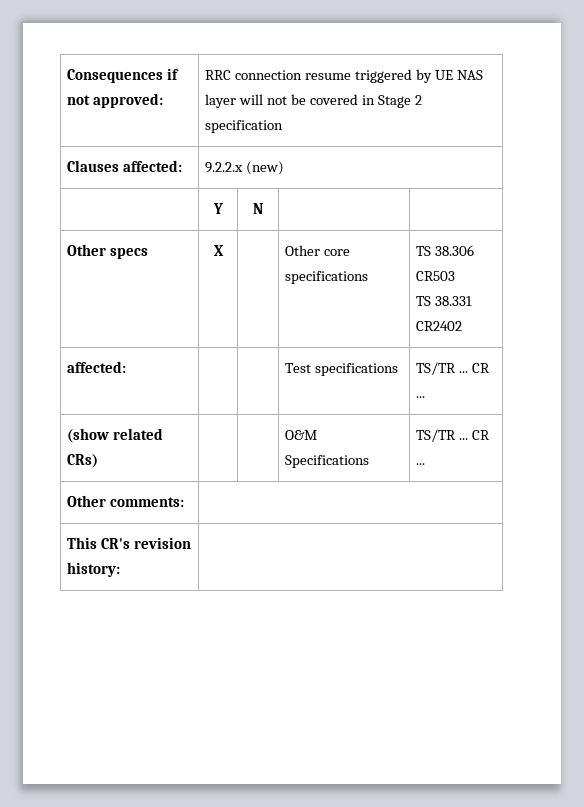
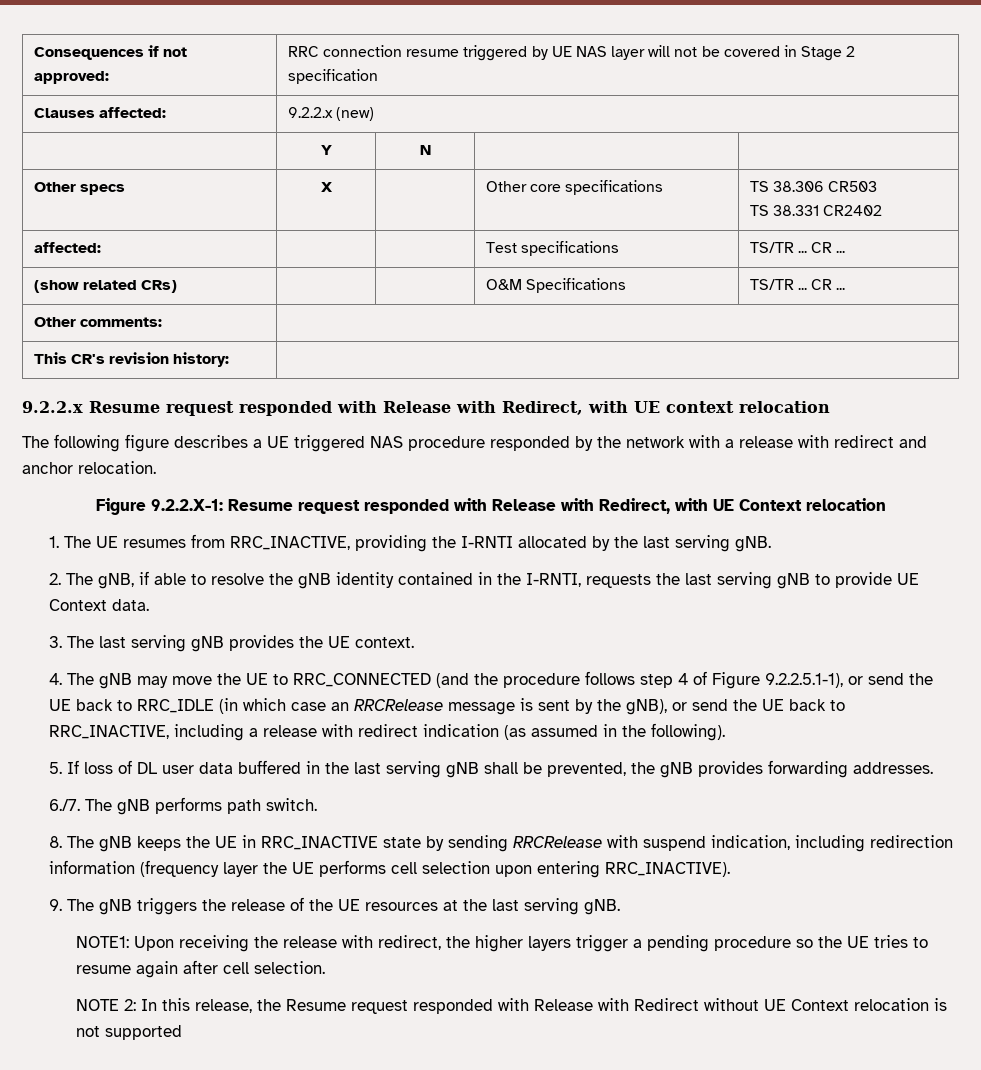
+ 9.2.2.x Resume request responded with Release with Redirect, with UE context relocation
+ The following figure describes a UE triggered NAS procedure responded by the network with a release with redirect and anchor relocation.
+ Figure 9.2.2.X-1: Resume request responded with Release with Redirect, with UE Context relocation
+ 1. The UE resumes from RRC_INACTIVE, providing the I-RNTI allocated by the last serving gNB.
+ 2. The gNB, if able to resolve the gNB identity contained in the I-RNTI, requests the last serving gNB to provide UE Context data.
+ 3. The last serving gNB provides the UE context.
+ 4. The gNB may move the UE to RRC_CONNECTED (and the procedure follows step 4 of Figure 9.2.2.5.1-1), or send the UE back to RRC_IDLE (in which case an RRCRelease message is sent by the gNB), or send the UE back to RRC_INACTIVE, including a release with redirect indication (as assumed in the following).
+ 5. If loss of DL user data buffered in the last serving gNB shall be prevented, the gNB provides forwarding addresses.
+ 6./7. The gNB performs path switch.
+ 8. The gNB keeps the UE in RRC_INACTIVE state by sending RRCRelease with suspend indication, including redirection information (frequency layer the UE performs cell selection upon entering RRC_INACTIVE).
+ 9. The gNB triggers the release of the UE resources at the last serving gNB.
+ NOTE1: Upon receiving the release with redirect, the higher layers trigger a pending procedure so the UE tries to resume again after cell selection.
+ NOTE 2: In this release, the Resume request responded with Release with Redirect without UE Context relocation is not supported

